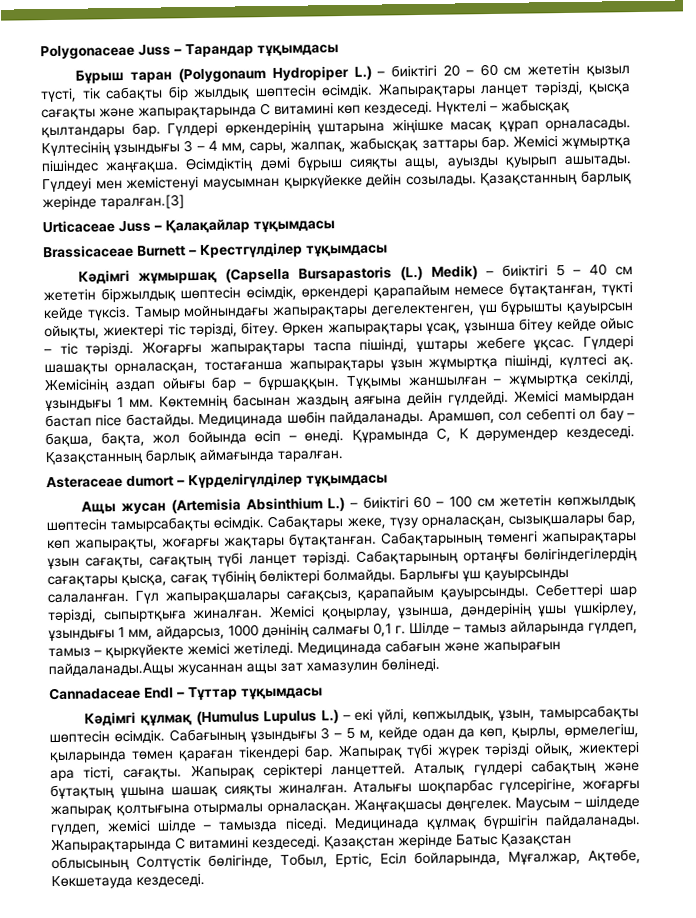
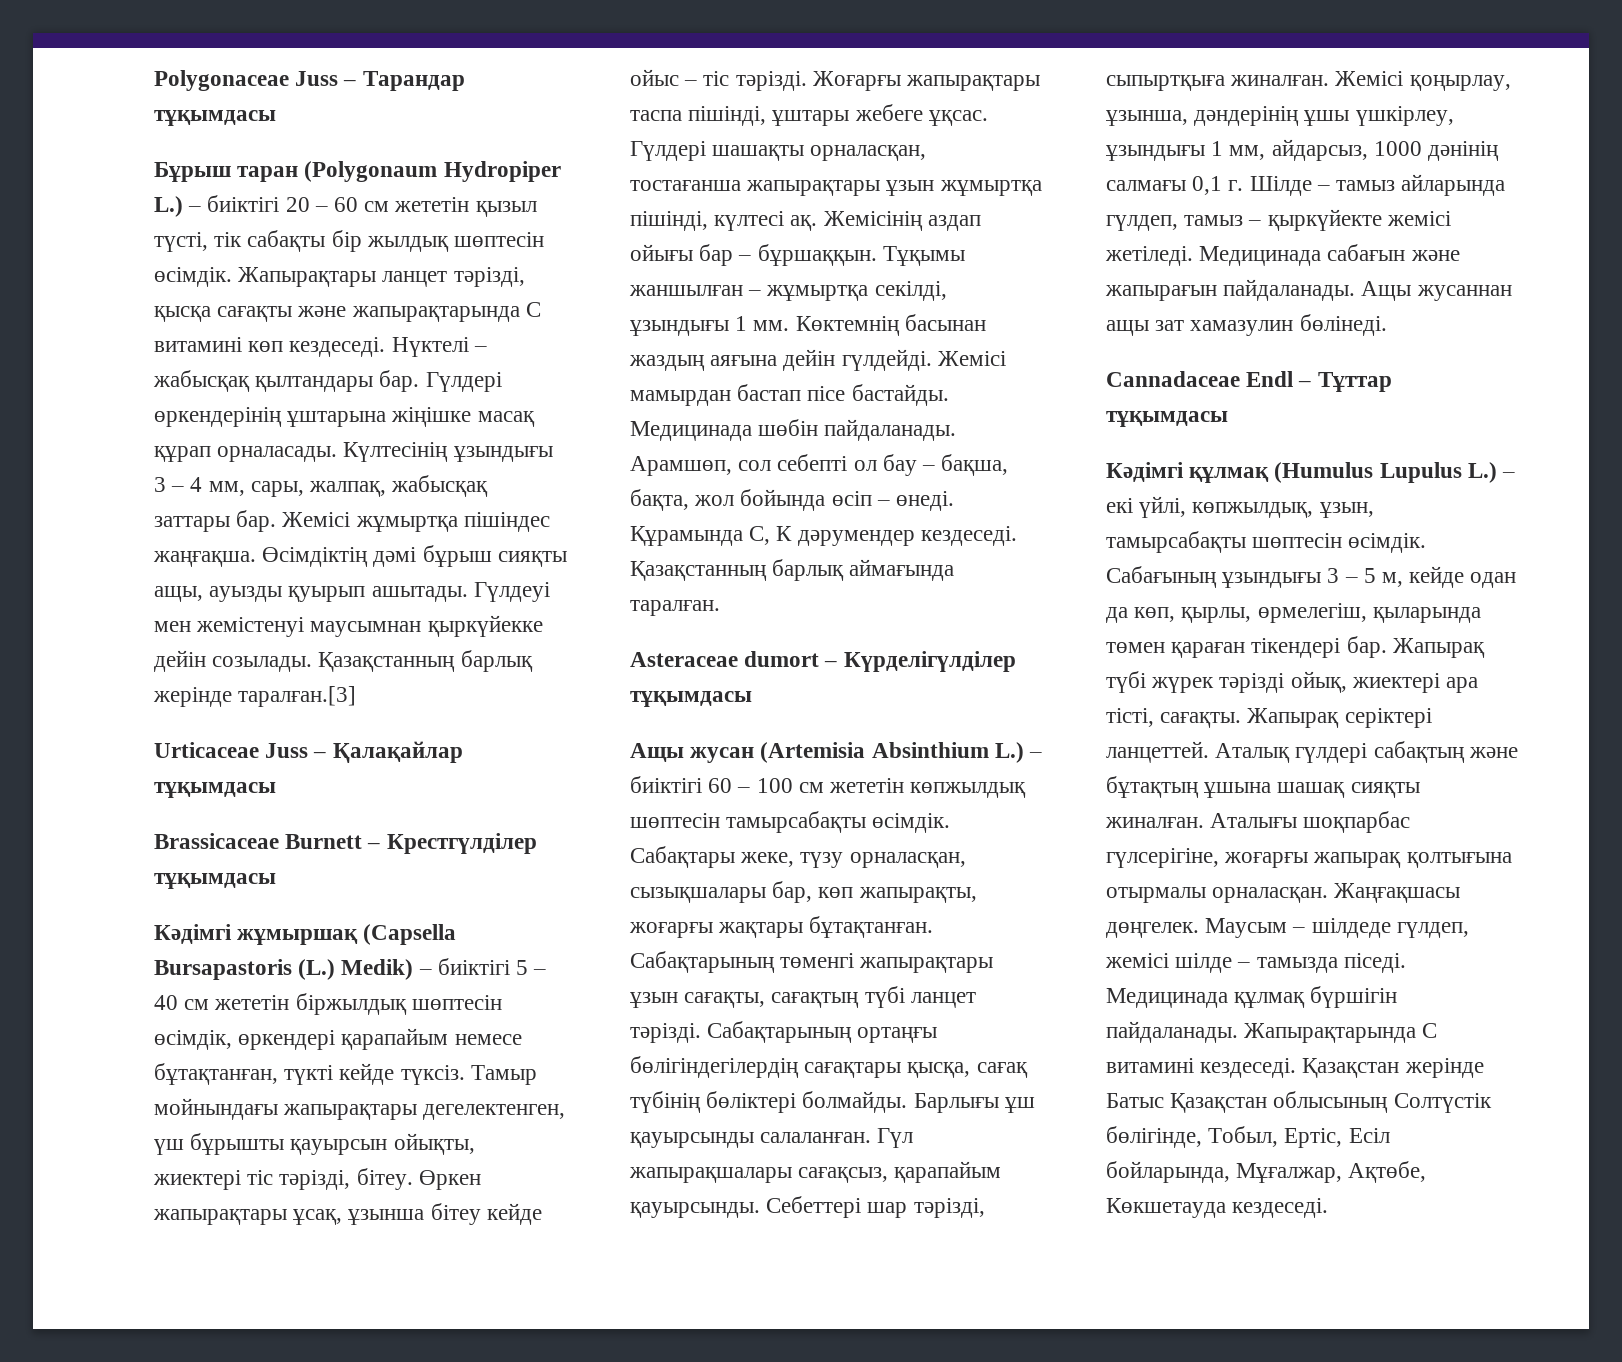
- Медицинада сабағын және жапырағын пайдаланады.Ащы жусаннан ащы зат хамазулин бөлінеді.
+ Медицинада сабағын және жапырағын пайдаланады. Ащы жусаннан ащы зат хамазулин бөлінеді.

